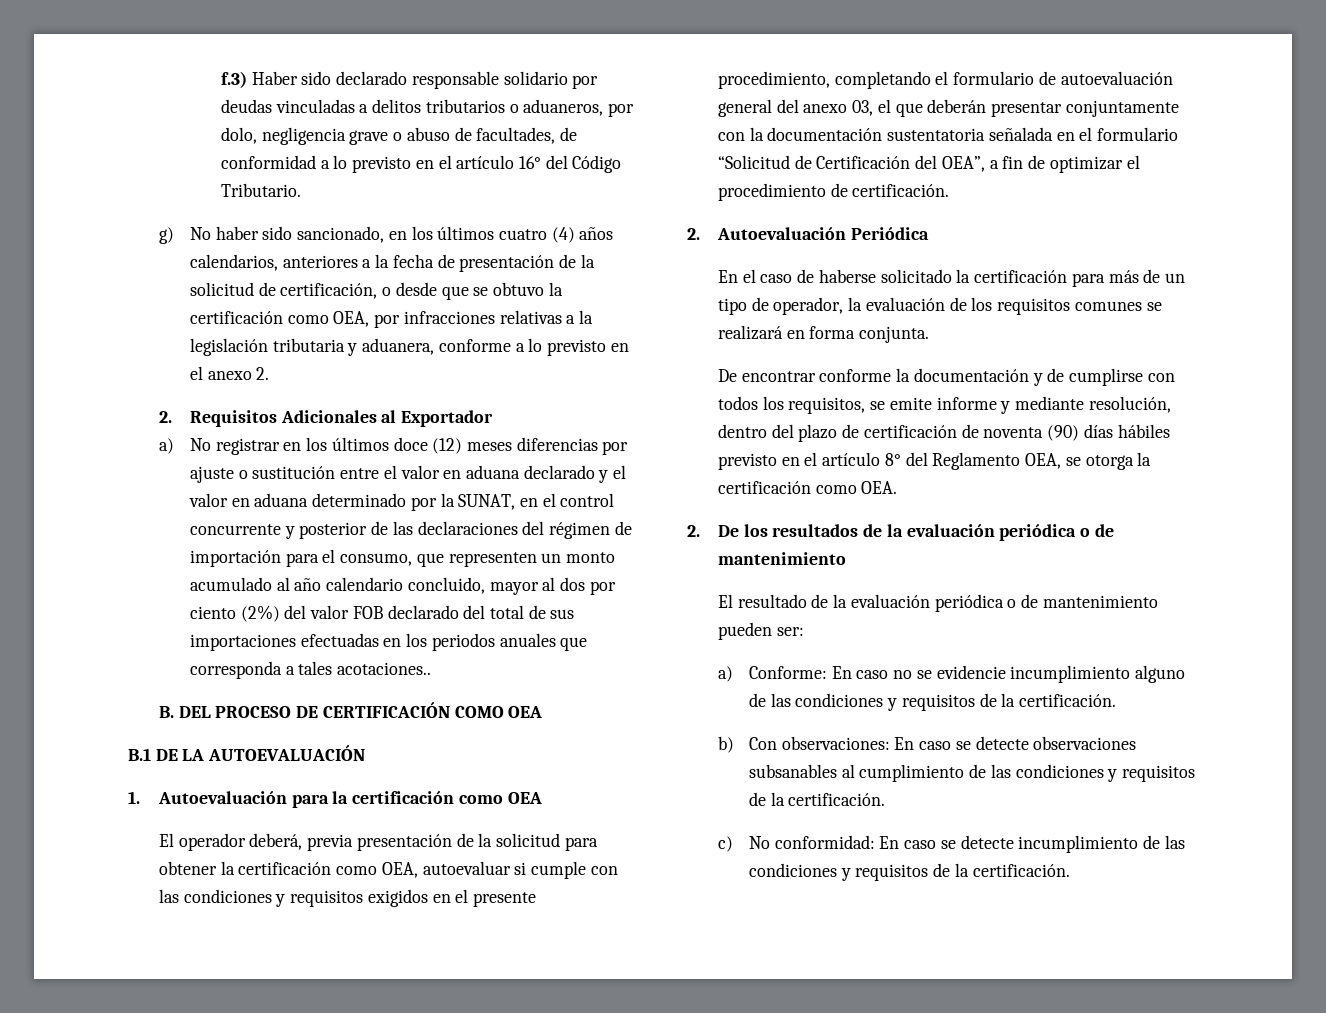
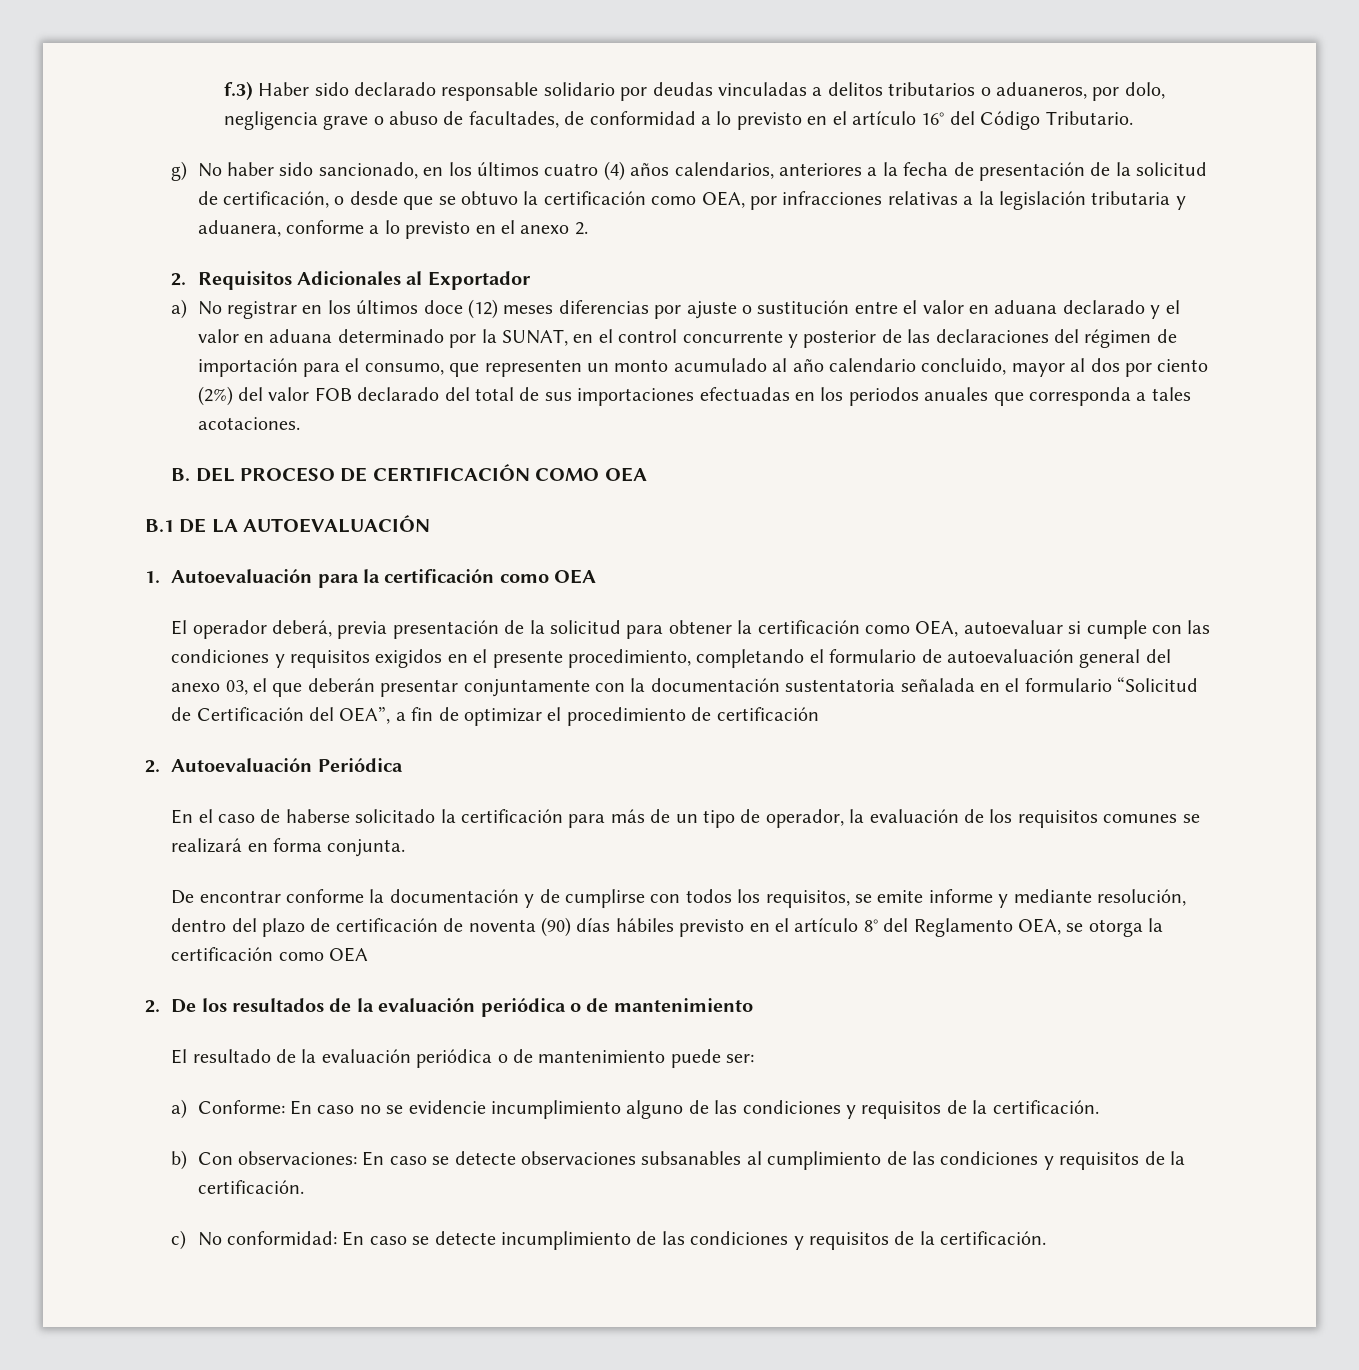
- a) No registrar en los últimos doce (12) meses diferencias por ajuste o sustitución entre el valor en aduana declarado y el valor en aduana determinado por la SUNAT, en el control concurrente y posterior de las declaraciones del régimen de importación para el consumo, que representen un monto acumulado al año calendario concluido, mayor al dos por ciento (2%) del valor FOB declarado del total de sus importaciones efectuadas en los periodos anuales que corresponda a tales acotaciones..
+ a) No registrar en los últimos doce (12) meses diferencias por ajuste o sustitución entre el valor en aduana declarado y el valor en aduana determinado por la SUNAT, en el control concurrente y posterior de las declaraciones del régimen de importación para el consumo, que representen un monto acumulado al año calendario concluido, mayor al dos por ciento (2%) del valor FOB declarado del total de sus importaciones efectuadas en los periodos anuales que corresponda a tales acotaciones.
- El operador deberá, previa presentación de la solicitud para obtener la certificación como OEA, autoevaluar si cumple con las condiciones y requisitos exigidos en el presente procedimiento, completando el formulario de autoevaluación general del anexo 03, el que deberán presentar conjuntamente con la documentación sustentatoria señalada en el formulario “Solicitud de Certificación del OEA”, a fin de optimizar el procedimiento de certificación.
+ El operador deberá, previa presentación de la solicitud para obtener la certificación como OEA, autoevaluar si cumple con las condiciones y requisitos exigidos en el presente procedimiento, completando el formulario de autoevaluación general del anexo 03, el que deberán presentar conjuntamente con la documentación sustentatoria señalada en el formulario “Solicitud de Certificación del OEA”, a fin de optimizar el procedimiento de certificación
- De encontrar conforme la documentación y de cumplirse con todos los requisitos, se emite informe y mediante resolución, dentro del plazo de certificación de noventa (90) días hábiles previsto en el artículo 8° del Reglamento OEA, se otorga la certificación como OEA.
+ De encontrar conforme la documentación y de cumplirse con todos los requisitos, se emite informe y mediante resolución, dentro del plazo de certificación de noventa (90) días hábiles previsto en el artículo 8° del Reglamento OEA, se otorga la certificación como OEA
- El resultado de la evaluación periódica o de mantenimiento pueden ser:
+ El resultado de la evaluación periódica o de mantenimiento puede ser:

